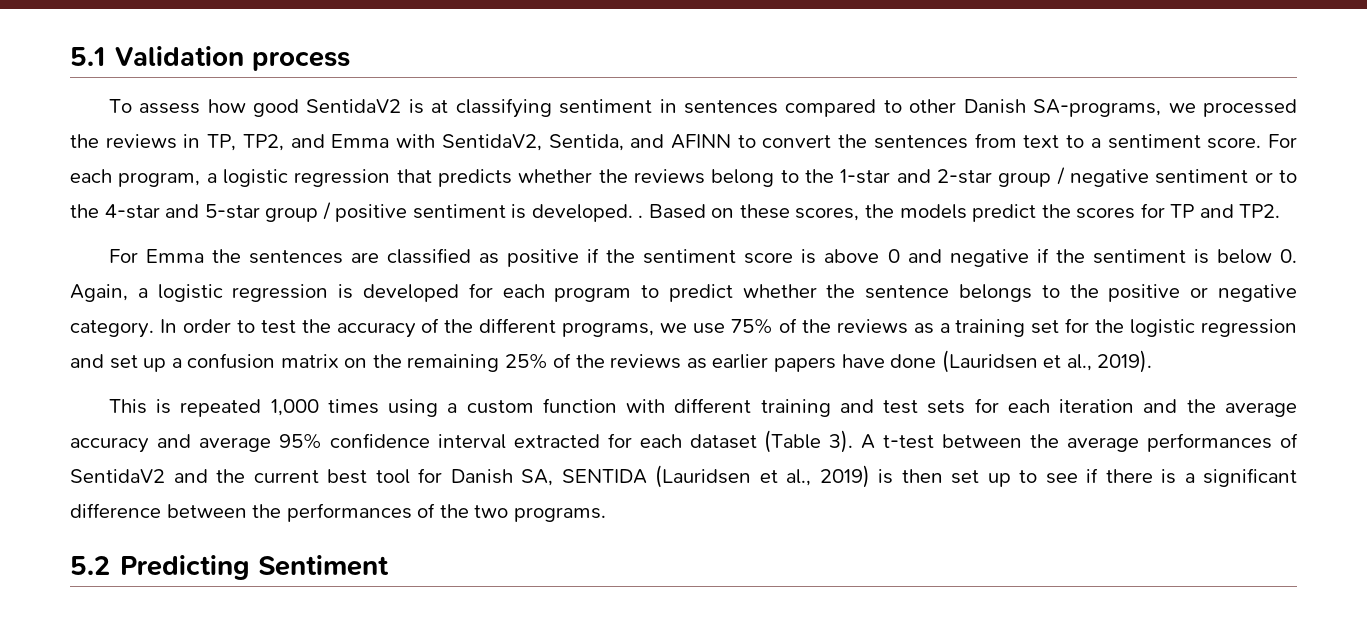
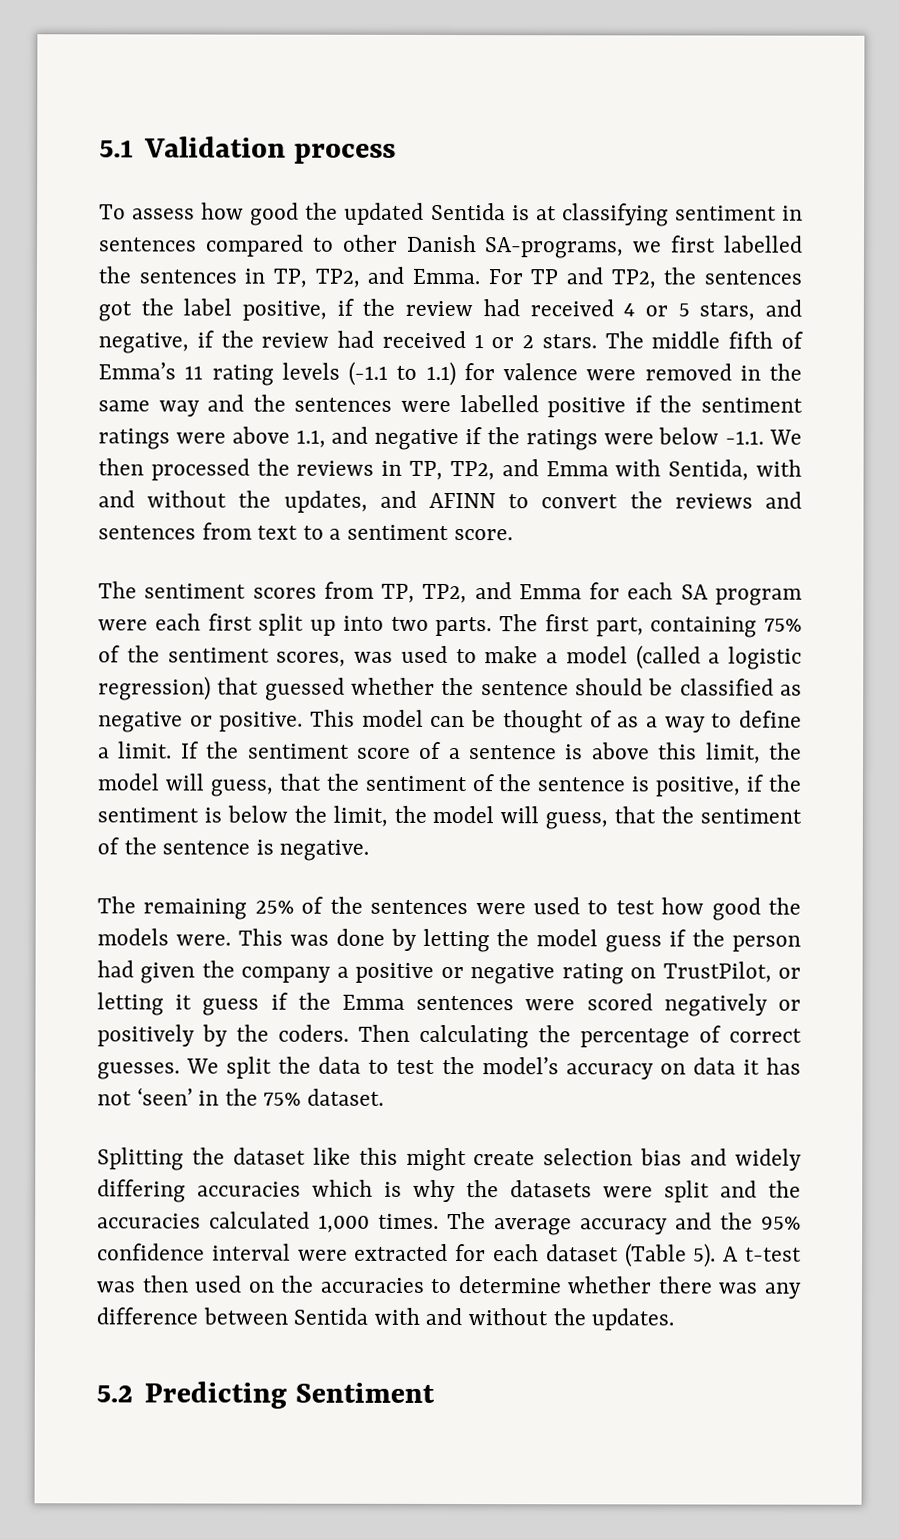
- To assess how good SentidaV2 is at classifying sentiment in sentences compared to other Danish SA-programs, we processed the reviews in TP, TP2, and Emma with SentidaV2, Sentida, and AFINN to convert the sentences from text to a sentiment score. For each program, a logistic regression that predicts whether the reviews belong to the 1-star and 2-star group / negative sentiment or to the 4-star and 5-star group / positive sentiment is developed. . Based on these scores, the models predict the scores for TP and TP2.
- For Emma the sentences are classified as positive if the sentiment score is above 0 and negative if the sentiment is below 0. Again, a logistic regression is developed for each program to predict whether the sentence belongs to the positive or negative category. In order to test the accuracy of the different programs, we use 75% of the reviews as a training set for the logistic regression and set up a confusion matrix on the remaining 25% of the reviews as earlier papers have done (Lauridsen et al., 2019).
- This is repeated 1,000 times using a custom function with different training and test sets for each iteration and the average accuracy and average 95% confidence interval extracted for each dataset (Table 3).
+ To assess how good the updated Sentida is at classifying sentiment in sentences compared to other Danish SA-programs, we first labelled the sentences in TP, TP2, and Emma. For TP and TP2, the sentences got the label positive, if the review had received 4 or 5 stars, and negative, if the review had received 1 or 2 stars. The middle fifth of Emma’s 11 rating levels (-1.1 to 1.1) for valence were removed in the same way and the sentences were labelled positive if the sentiment ratings were above 1.1, and negative if the ratings were below -1.1. We then processed the reviews in TP, TP2, and Emma with Sentida, with and without the updates, and AFINN to convert the reviews and sentences from text to a sentiment score.
+ The sentiment scores from TP, TP2, and Emma for each SA program were each first split up into two parts. The first part, containing 75% of the sentiment scores, was used to make a model (called a logistic regression) that guessed whether the sentence should be classified as negative or positive. This model can be thought of as a way to define a limit. If the sentiment score of a sentence is above this limit, the model will guess, that the sentiment of the sentence is positive, if the sentiment is below the limit, the model will guess, that the sentiment of the sentence is negative.
+ The remaining 25% of the sentences were used to test how good the models were. This was done by letting the model guess if the person had given the company a positive or negative rating on TrustPilot, or letting it guess if the Emma sentences were scored negatively or positively by the coders. Then calculating the percentage of correct guesses. We split the data to test the model’s accuracy on data it has not ‘seen’ in the 75% dataset.
+ Splitting the dataset like this might create selection bias and widely differing accuracies which is why the datasets were split and the accuracies calculated 1,000 times. The average accuracy and the 95% confidence interval were extracted for each dataset (Table 5).
- A t-test between the average performances of SentidaV2 and the current best tool for Danish SA, SENTIDA (Lauridsen et al., 2019) is then set up to see if there is a significant difference between the performances of the two programs.
+ A t-test was then used on the accuracies to determine whether there was any difference between Sentida with and without the updates.

